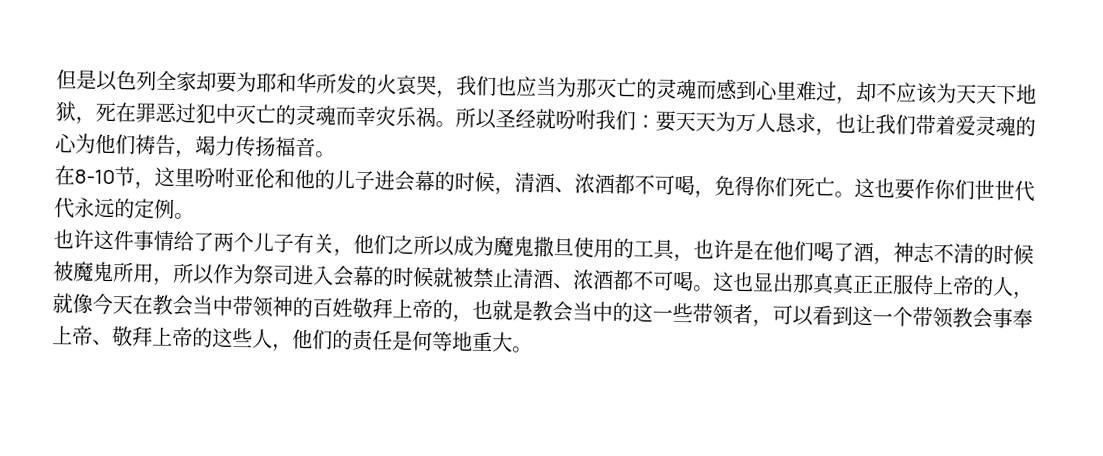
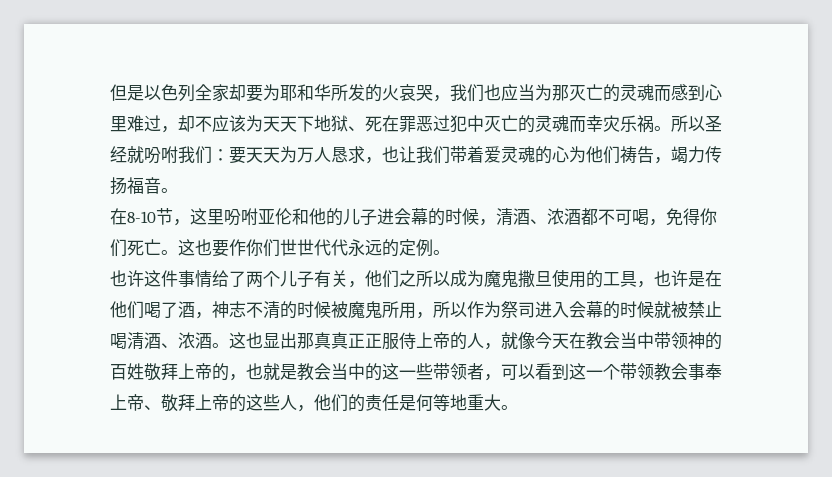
- 但是以色列全家却要为耶和华所发的火哀哭，我们也应当为那灭亡的灵魂而感到心里难过，却不应该为天天下地狱，死在罪恶过犯中灭亡的灵魂而幸灾乐祸。
+ 但是以色列全家却要为耶和华所发的火哀哭，我们也应当为那灭亡的灵魂而感到心里难过，却不应该为天天下地狱、死在罪恶过犯中灭亡的灵魂而幸灾乐祸。
- 也许这件事情给了两个儿子有关，他们之所以成为魔鬼撒旦使用的工具，也许是在他们喝了酒，神志不清的时候被魔鬼所用，所以作为祭司进入会幕的时候就被禁止清酒、浓酒都不可喝。
+ 也许这件事情给了两个儿子有关，他们之所以成为魔鬼撒旦使用的工具，也许是在他们喝了酒，神志不清的时候被魔鬼所用，所以作为祭司进入会幕的时候就被禁止喝清酒、浓酒。

